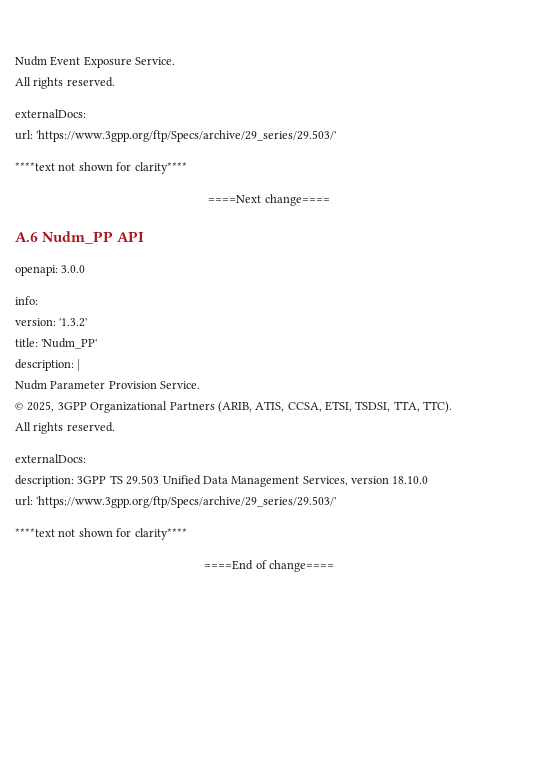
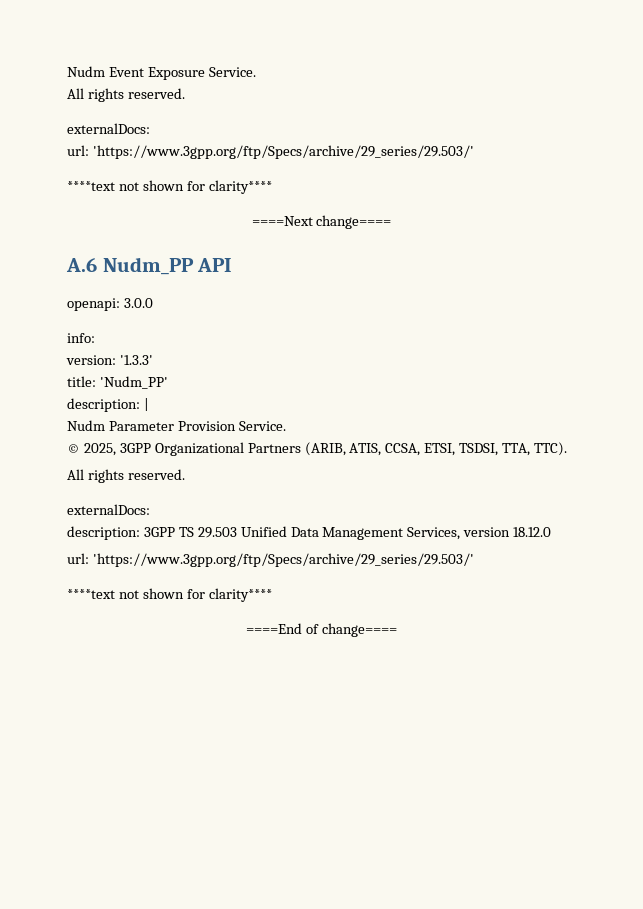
- version: '1.3.2'
+ version: '1.3.3'
- description: 3GPP TS 29.503 Unified Data Management Services, version 18.10.0
+ description: 3GPP TS 29.503 Unified Data Management Services, version 18.12.0

